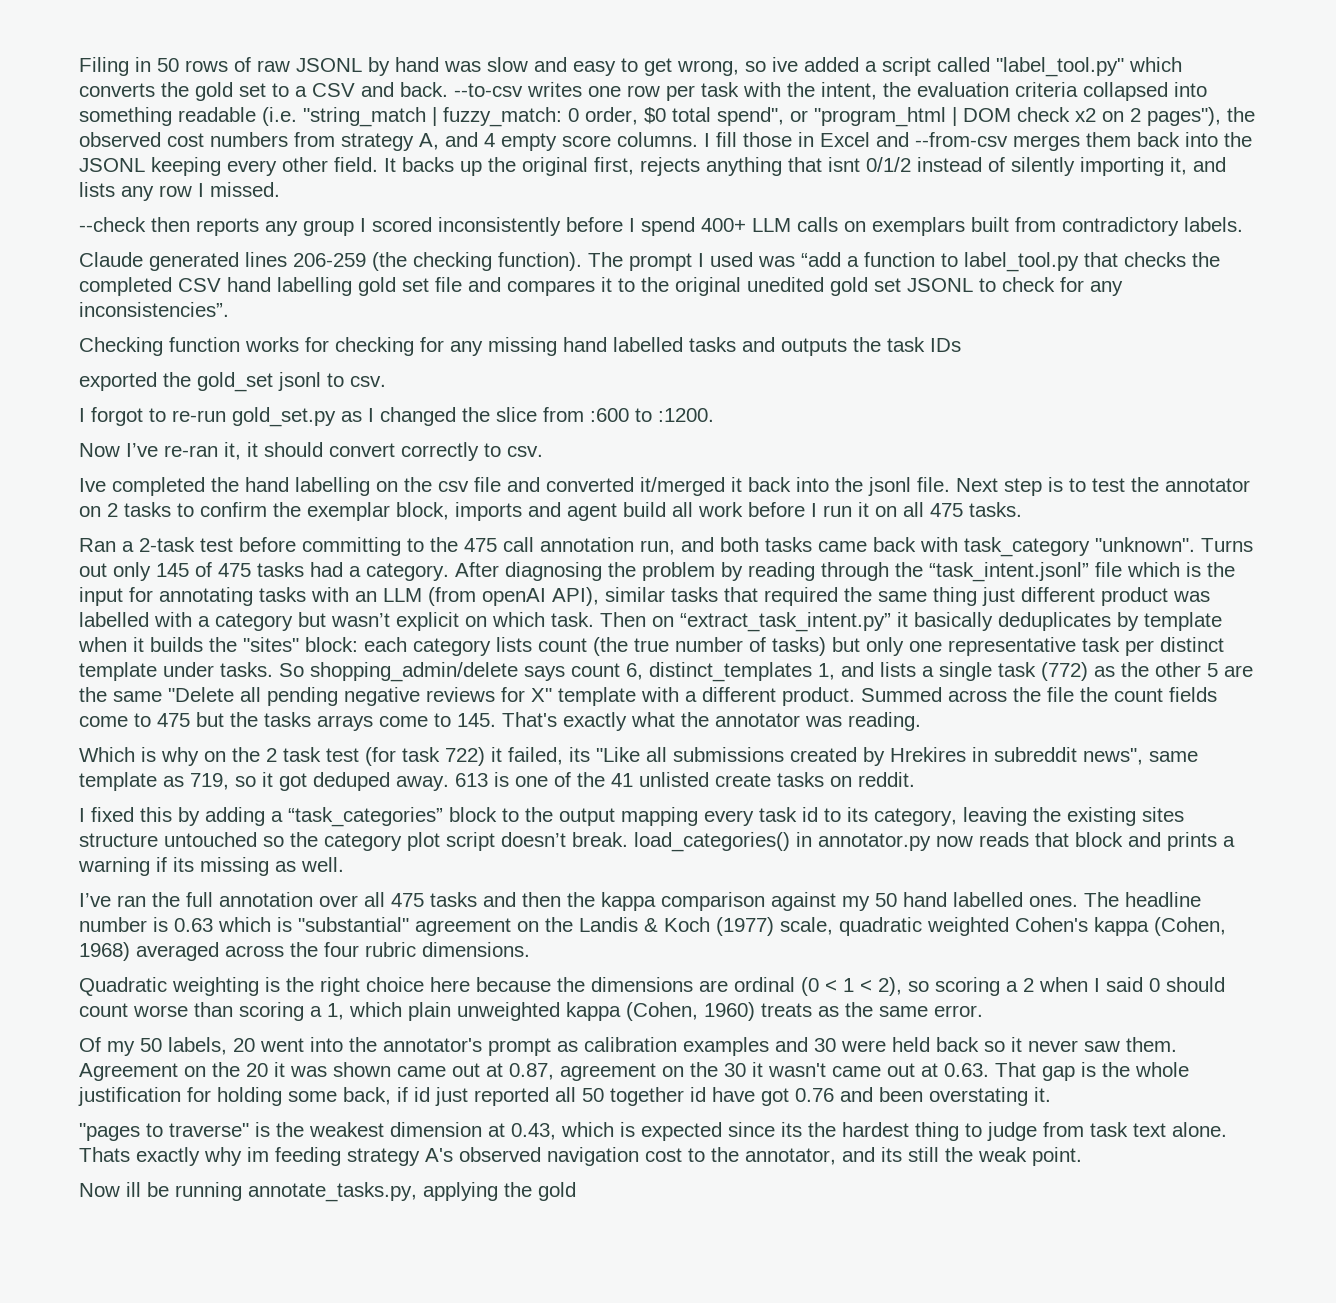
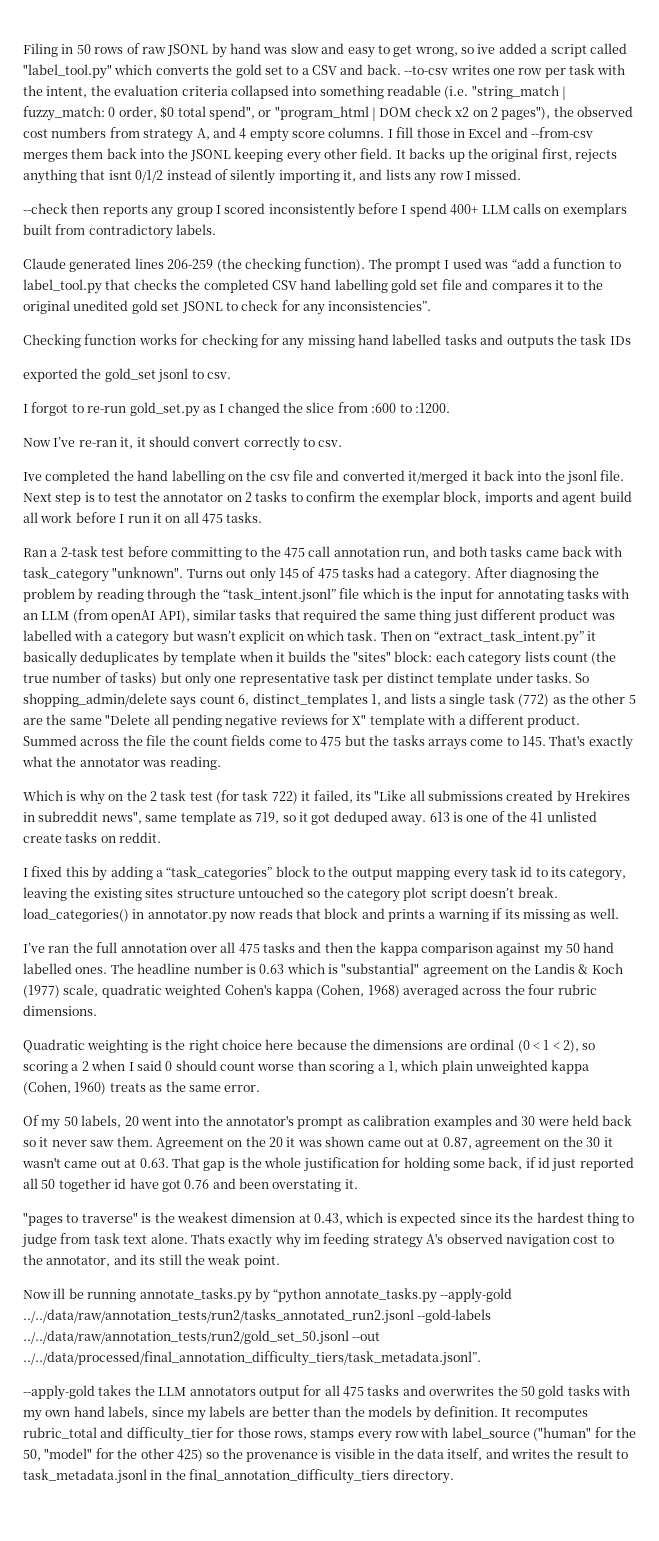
- Now ill be running annotate_tasks.py, applying the gold
+ Now ill be running annotate_tasks.py by “python annotate_tasks.py --apply-gold ../../data/raw/annotation_tests/run2/tasks_annotated_run2.jsonl --gold-labels ../../data/raw/annotation_tests/run2/gold_set_50.jsonl --out ../../data/processed/final_annotation_difficulty_tiers/task_metadata.jsonl”.
+ --apply-gold takes the LLM annotators output for all 475 tasks and overwrites the 50 gold tasks with my own hand labels, since my labels are better than the models by definition. It recomputes rubric_total and difficulty_tier for those rows, stamps every row with label_source ("human" for the 50, "model" for the other 425) so the provenance is visible in the data itself, and writes the result to task_metadata.jsonl in the final_annotation_difficulty_tiers directory.

